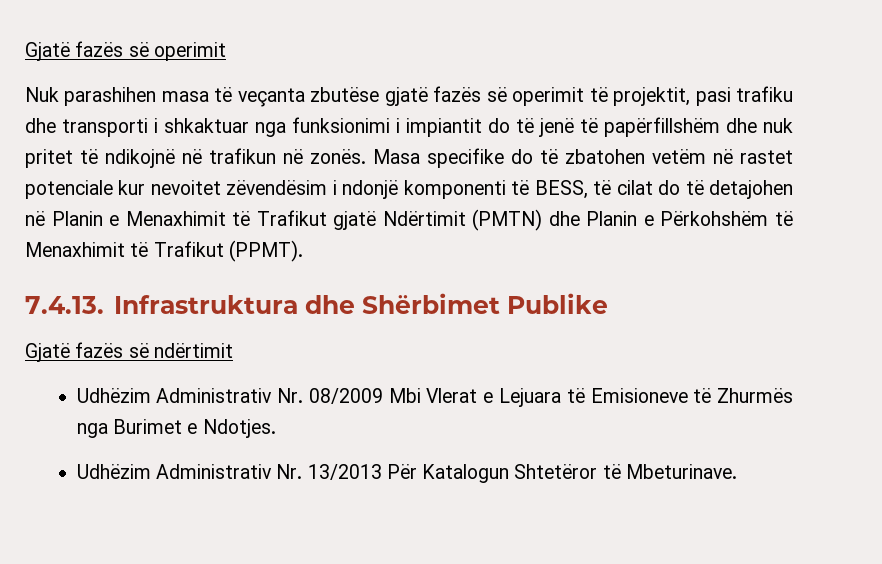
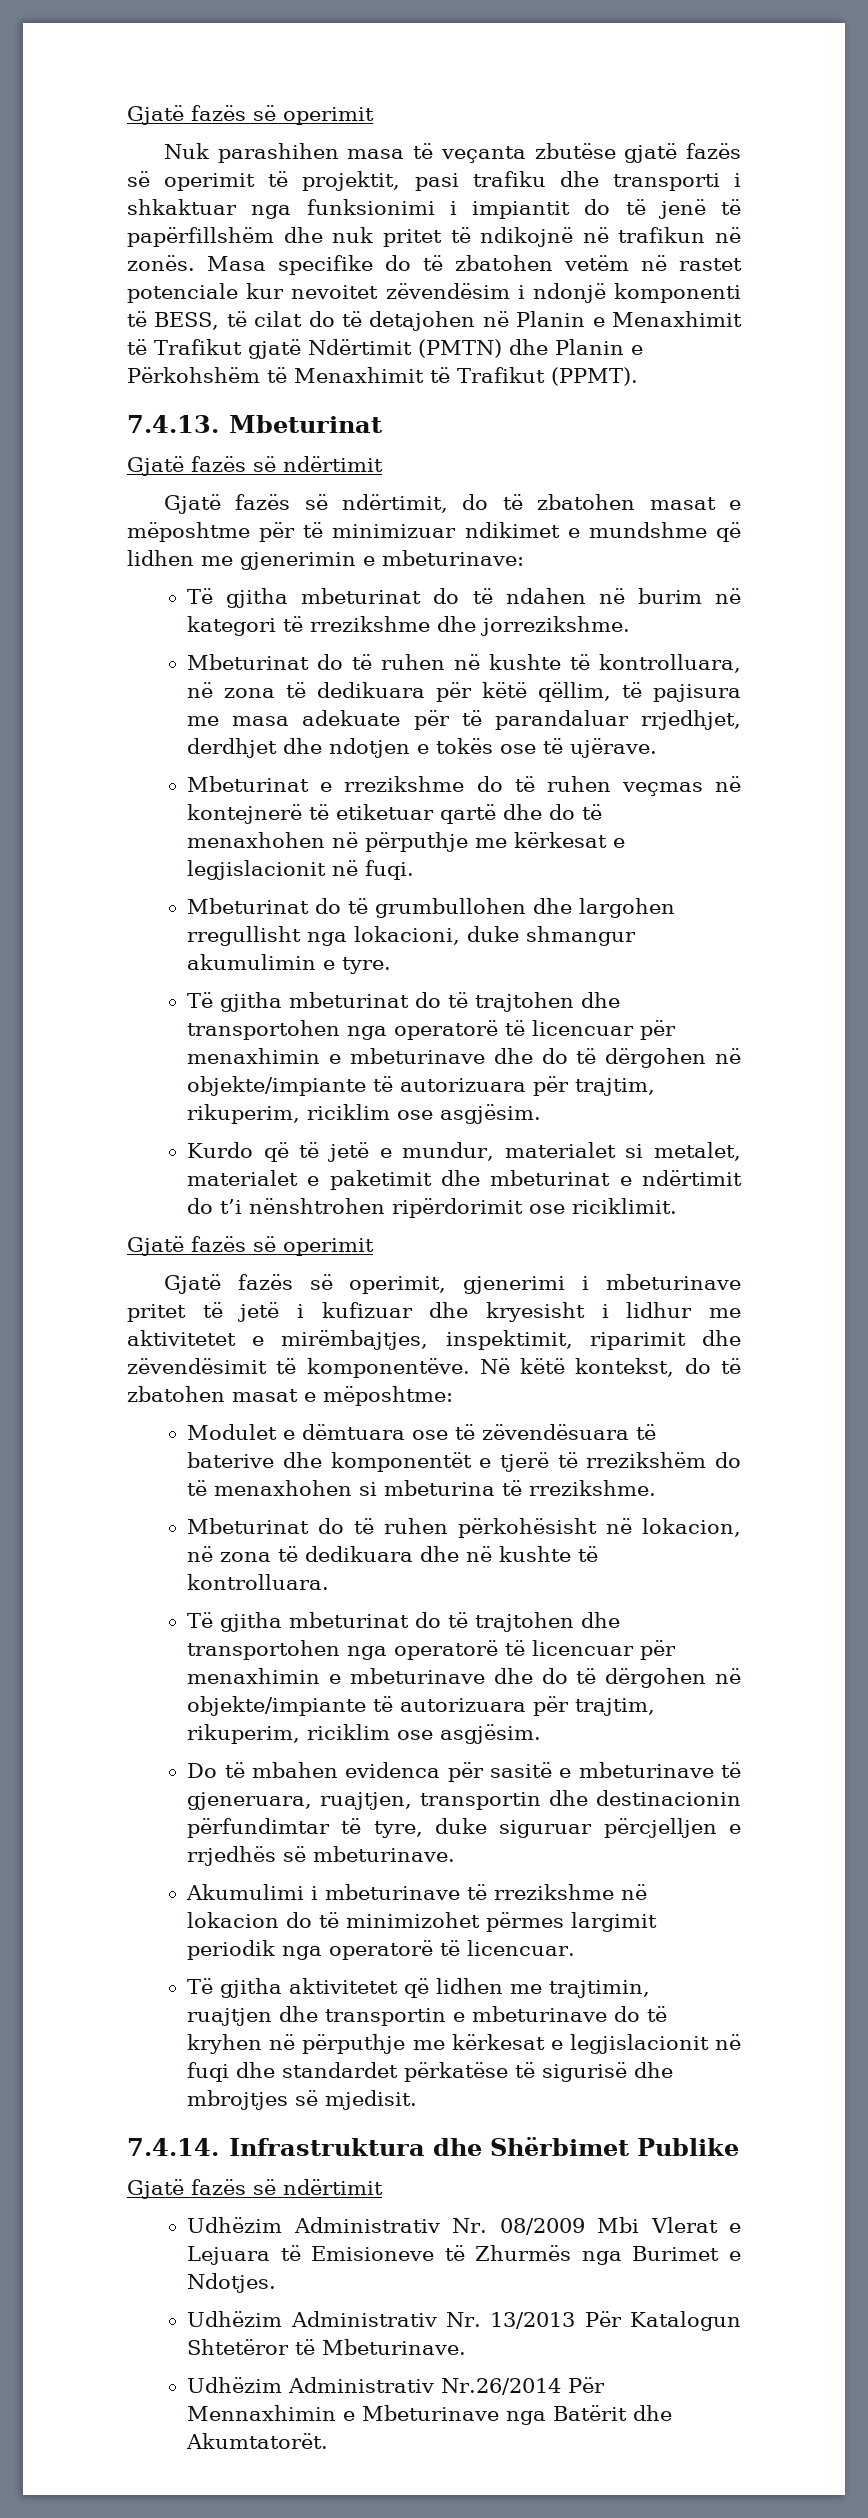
- 7.4.13. Infrastruktura dhe Shërbimet Publike
+ 7.4.13. Mbeturinat
+ Gjatë fazës së ndërtimit
+ Gjatë fazës së ndërtimit, do të zbatohen masat e mëposhtme për të minimizuar ndikimet e mundshme që lidhen me gjenerimin e mbeturinave:
+ Të gjitha mbeturinat do të ndahen në burim në kategori të rrezikshme dhe jorrezikshme.
+ Mbeturinat do të ruhen në kushte të kontrolluara, në zona të dedikuara për këtë qëllim, të pajisura me masa adekuate për të parandaluar rrjedhjet, derdhjet dhe ndotjen e tokës ose të ujërave.
+ Mbeturinat e rrezikshme do të ruhen veçmas në kontejnerë të etiketuar qartë dhe do të menaxhohen në përputhje me kërkesat e legjislacionit në fuqi.
+ Mbeturinat do të grumbullohen dhe largohen rregullisht nga lokacioni, duke shmangur akumulimin e tyre.
+ Të gjitha mbeturinat do të trajtohen dhe transportohen nga operatorë të licencuar për menaxhimin e mbeturinave dhe do të dërgohen në objekte/impiante të autorizuara për trajtim, rikuperim, riciklim ose asgjësim.
+ Kurdo që të jetë e mundur, materialet si metalet, materialet e paketimit dhe mbeturinat e ndërtimit do t’i nënshtrohen ripërdorimit ose riciklimit.
+ Gjatë fazës së operimit
+ Gjatë fazës së operimit, gjenerimi i mbeturinave pritet të jetë i kufizuar dhe kryesisht i lidhur me aktivitetet e mirëmbajtjes, inspektimit, riparimit dhe zëvendësimit të komponentëve. Në këtë kontekst, do të zbatohen masat e mëposhtme:
+ Modulet e dëmtuara ose të zëvendësuara të baterive dhe komponentët e tjerë të rrezikshëm do të menaxhohen si mbeturina të rrezikshme.
+ Mbeturinat do të ruhen përkohësisht në lokacion, në zona të dedikuara dhe në kushte të kontrolluara.
+ Të gjitha mbeturinat do të trajtohen dhe transportohen nga operatorë të licencuar për menaxhimin e mbeturinave dhe do të dërgohen në objekte/impiante të autorizuara për trajtim, rikuperim, riciklim ose asgjësim.
+ Do të mbahen evidenca për sasitë e mbeturinave të gjeneruara, ruajtjen, transportin dhe destinacionin përfundimtar të tyre, duke siguruar përcjelljen e rrjedhës së mbeturinave.
+ Akumulimi i mbeturinave të rrezikshme në lokacion do të minimizohet përmes largimit periodik nga operatorë të licencuar.
+ Të gjitha aktivitetet që lidhen me trajtimin, ruajtjen dhe transportin e mbeturinave do të kryhen në përputhje me kërkesat e legjislacionit në fuqi dhe standardet përkatëse të sigurisë dhe mbrojtjes së mjedisit.
+ 7.4.14. Infrastruktura dhe Shërbimet Publike
+ Udhëzim Administrativ Nr.26/2014 Për Mennaxhimin e Mbeturinave nga Batërit dhe Akumtatorët.

